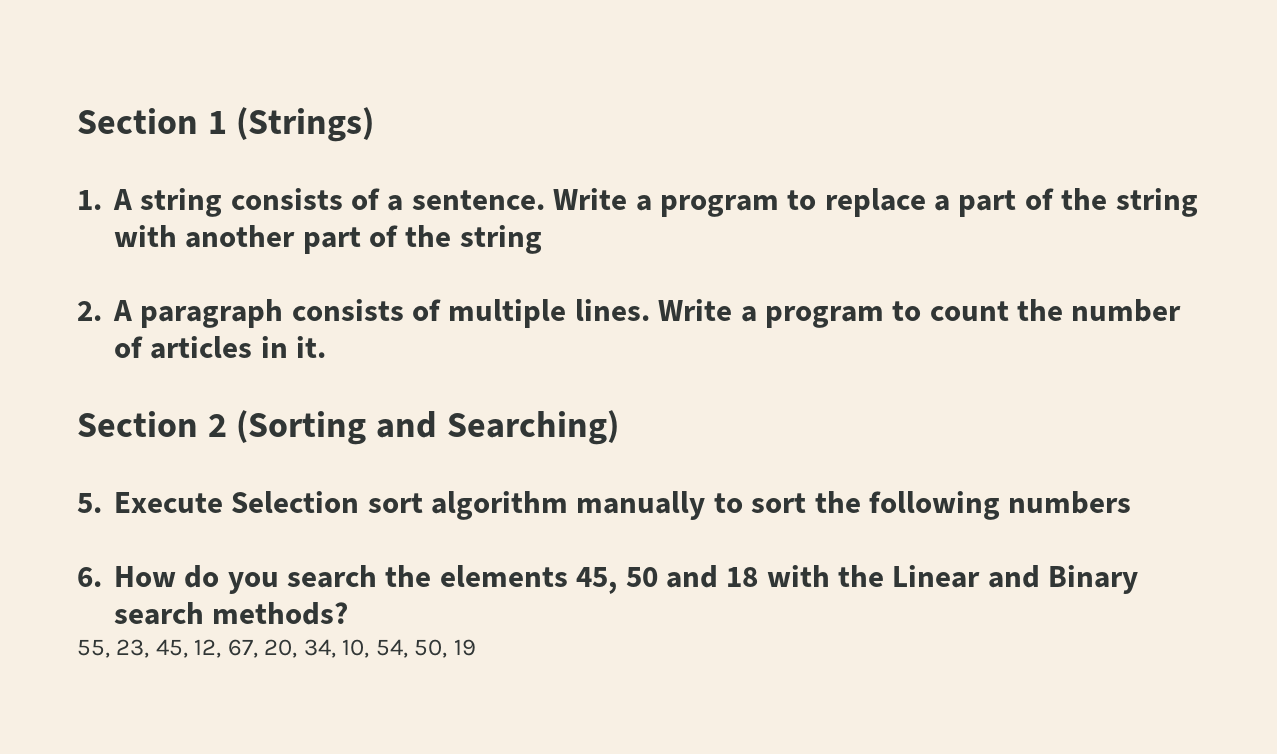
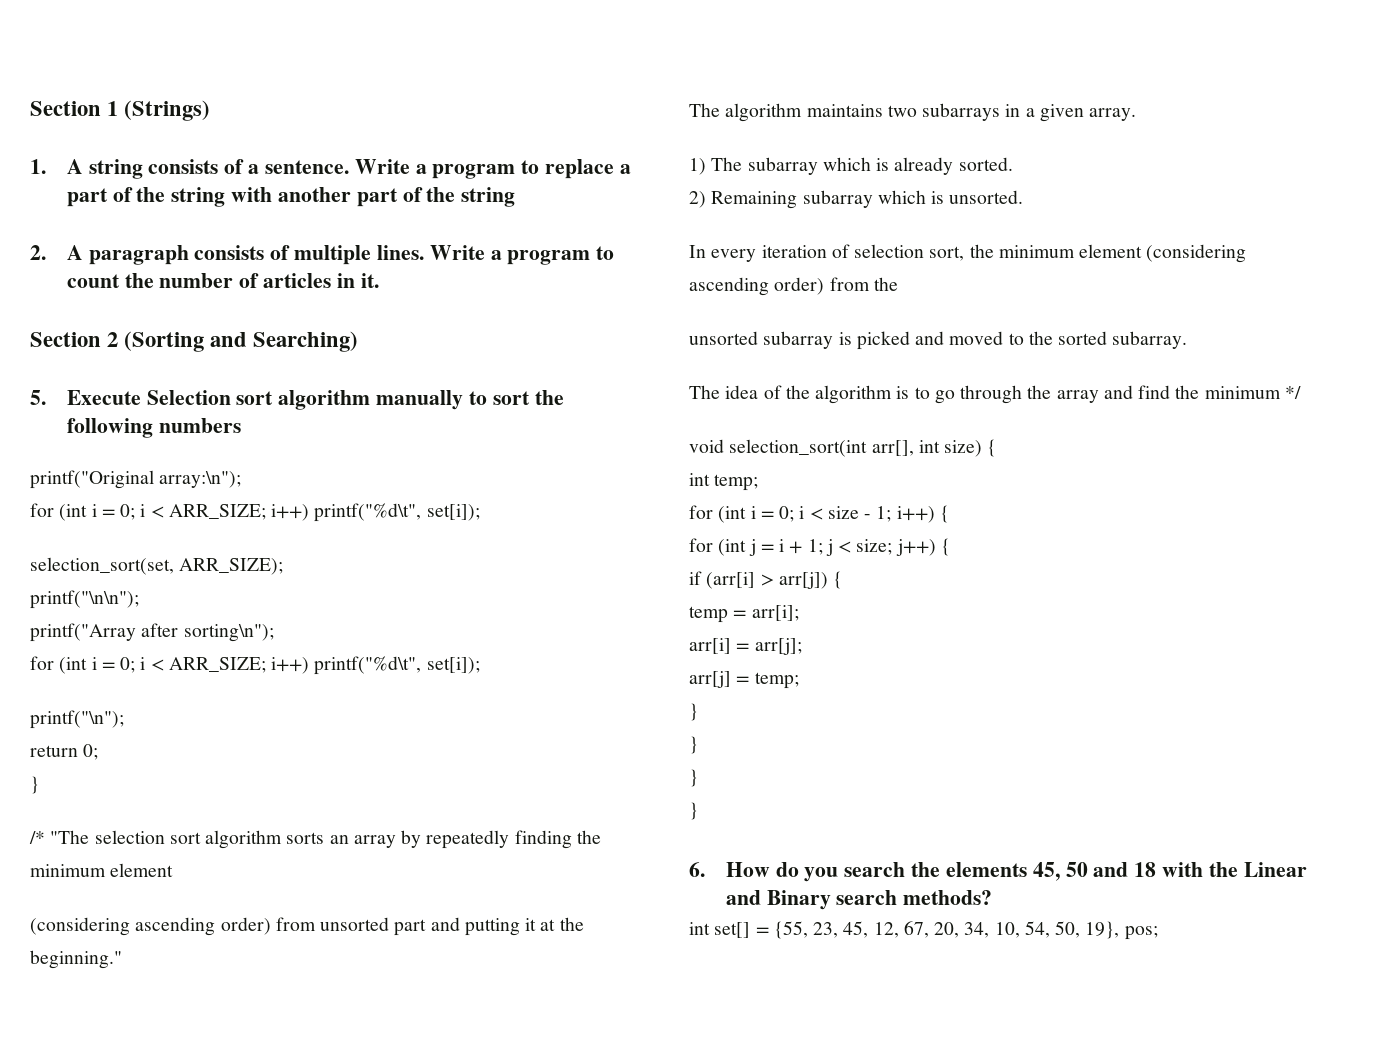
+ printf("Original array:\n");
+ for (int i = 0; i < ARR_SIZE; i++) printf("%d\t", set[i]);
+ selection_sort(set, ARR_SIZE);
+ printf("\n\n");
+ printf("Array after sorting\n");
+ for (int i = 0; i < ARR_SIZE; i++) printf("%d\t", set[i]);
+ printf("\n");
+ return 0;
+ }
+ /* "The selection sort algorithm sorts an array by repeatedly finding the minimum element
+ (considering ascending order) from unsorted part and putting it at the beginning."
+ The algorithm maintains two subarrays in a given array.
+ 1) The subarray which is already sorted.
+ 2) Remaining subarray which is unsorted.
+ In every iteration of selection sort, the minimum element (considering ascending order) from the
+ unsorted subarray is picked and moved to the sorted subarray.
+ The idea of the algorithm is to go through the array and find the minimum */
+ void selection_sort(int arr[], int size) {
+ int temp;
+ for (int i = 0; i < size - 1; i++) {
+ for (int j = i + 1; j < size; j++) {
+ if (arr[i] > arr[j]) {
+ temp = arr[i];
+ arr[i] = arr[j];
+ arr[j] = temp;
+ }
+ }
+ }
+ }
- 55, 23, 45, 12, 67, 20, 34, 10, 54, 50, 19
+ int set[] = {55, 23, 45, 12, 67, 20, 34, 10, 54, 50, 19}, pos;

